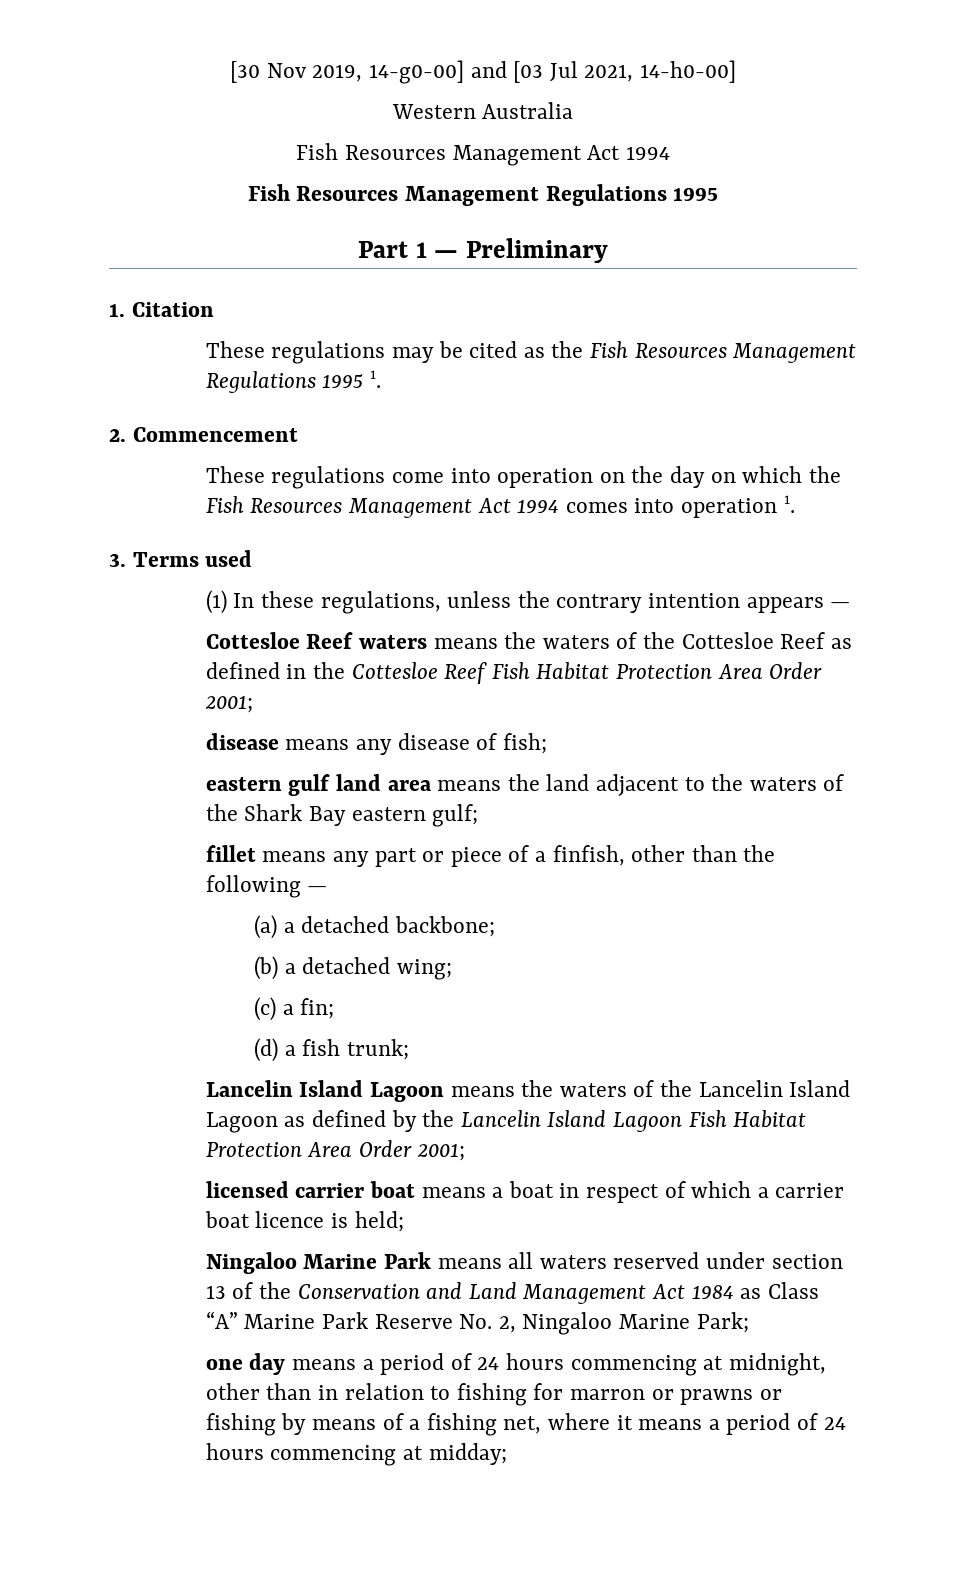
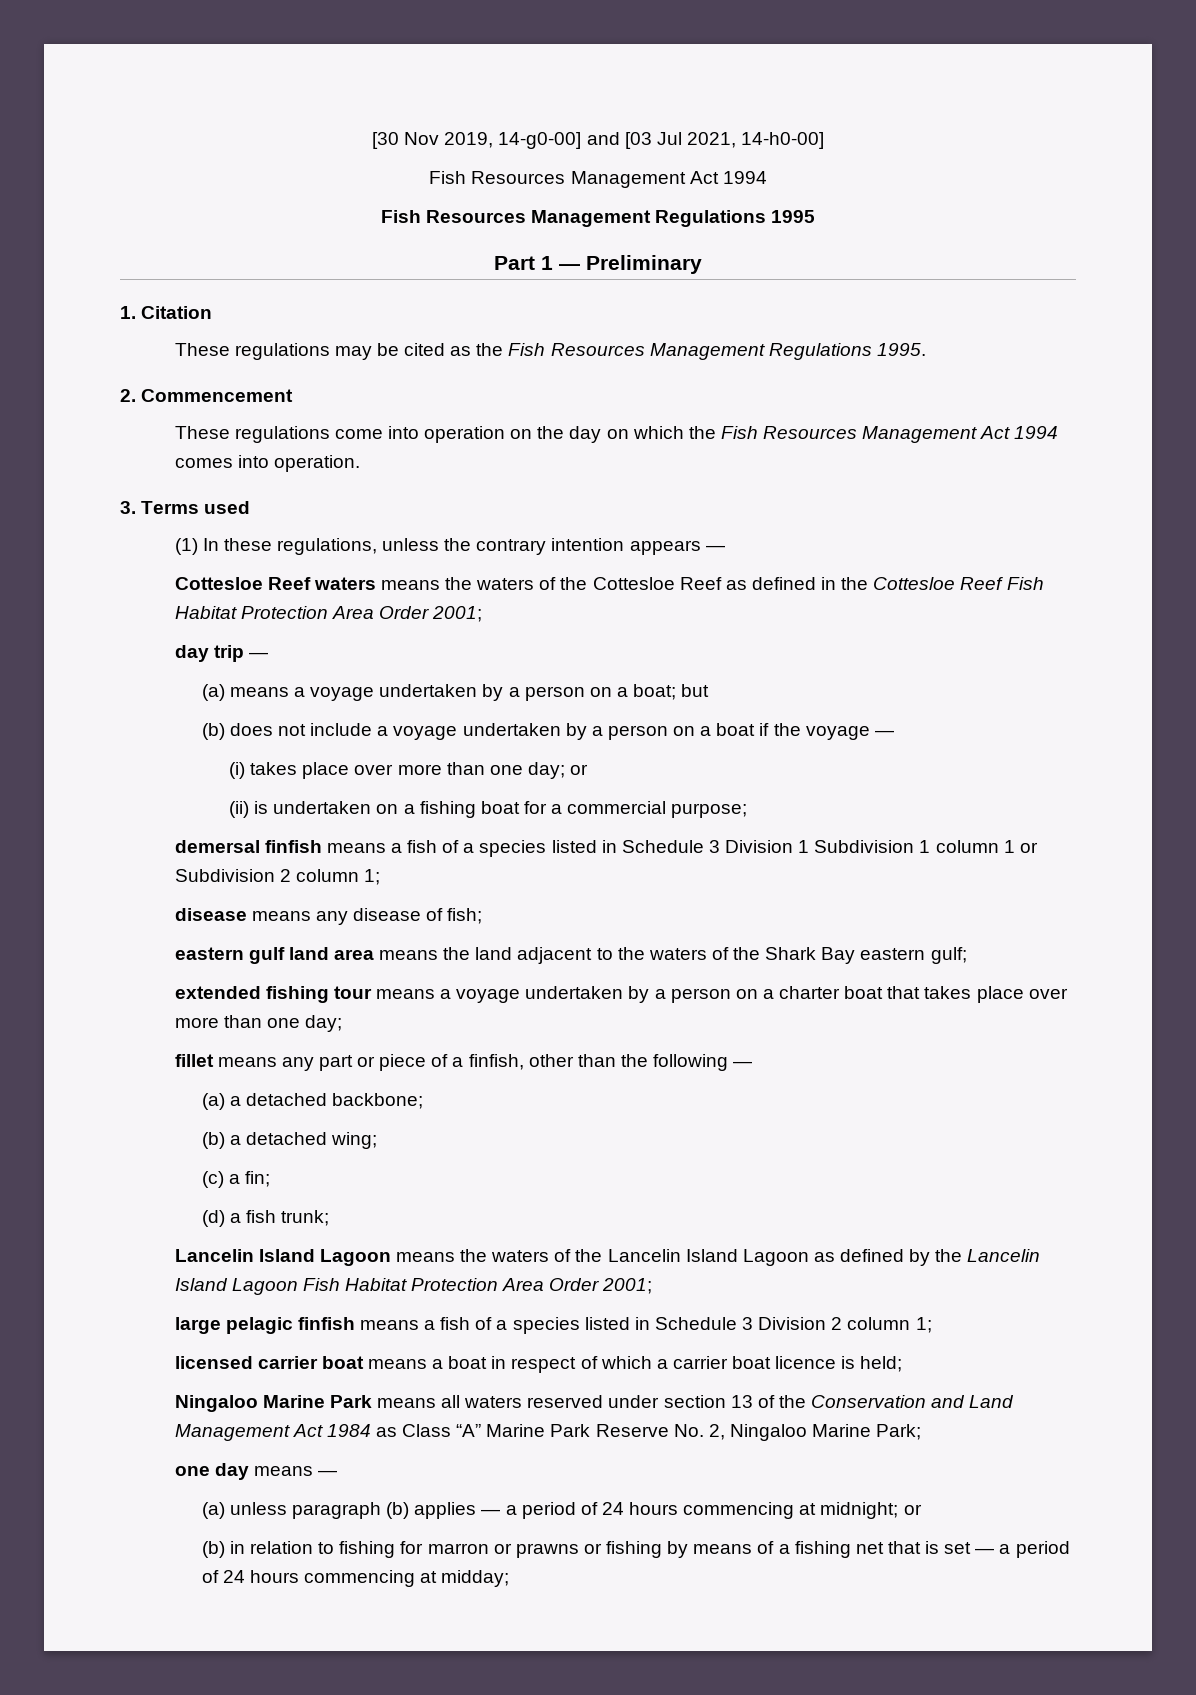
- Western Australia
- These regulations may be cited as the Fish Resources Management Regulations 1995 1.
+ These regulations may be cited as the Fish Resources Management Regulations 1995.
- These regulations come into operation on the day on which the Fish Resources Management Act 1994 comes into operation 1.
+ These regulations come into operation on the day on which the Fish Resources Management Act 1994 comes into operation.
+ day trip —
+ (a) means a voyage undertaken by a person on a boat; but
+ (b) does not include a voyage undertaken by a person on a boat if the voyage —
+ (i) takes place over more than one day; or
+ (ii) is undertaken on a fishing boat for a commercial purpose;
+ demersal finfish means a fish of a species listed in Schedule 3 Division 1 Subdivision 1 column 1 or Subdivision 2 column 1;
+ extended fishing tour means a voyage undertaken by a person on a charter boat that takes place over more than one day;
+ large pelagic finfish means a fish of a species listed in Schedule 3 Division 2 column 1;
- one day means a period of 24 hours commencing at midnight, other than in relation to fishing for marron or prawns or fishing by means of a fishing net, where it means a period of 24 hours commencing at midday;
+ one day means —
+ (a) unless paragraph (b) applies — a period of 24 hours commencing at midnight; or
+ (b) in relation to fishing for marron or prawns or fishing by means of a fishing net that is set — a period of 24 hours commencing at midday;

